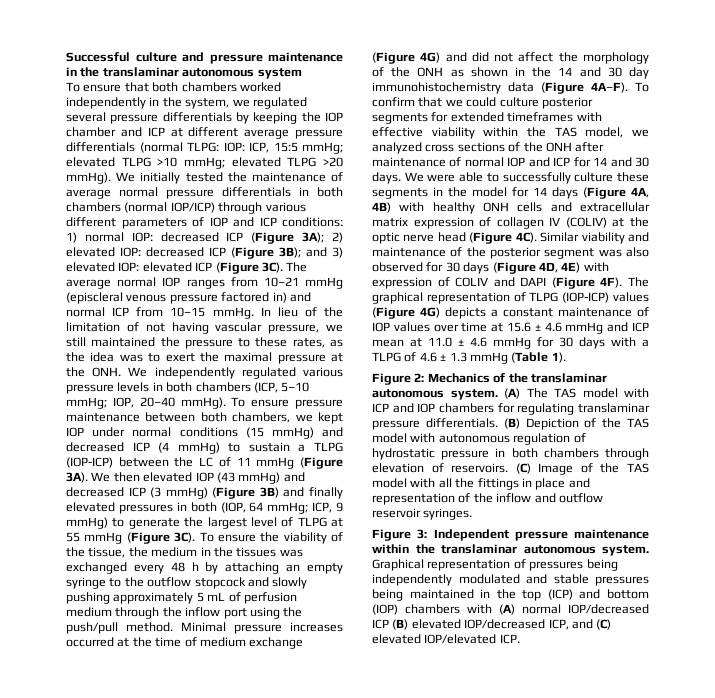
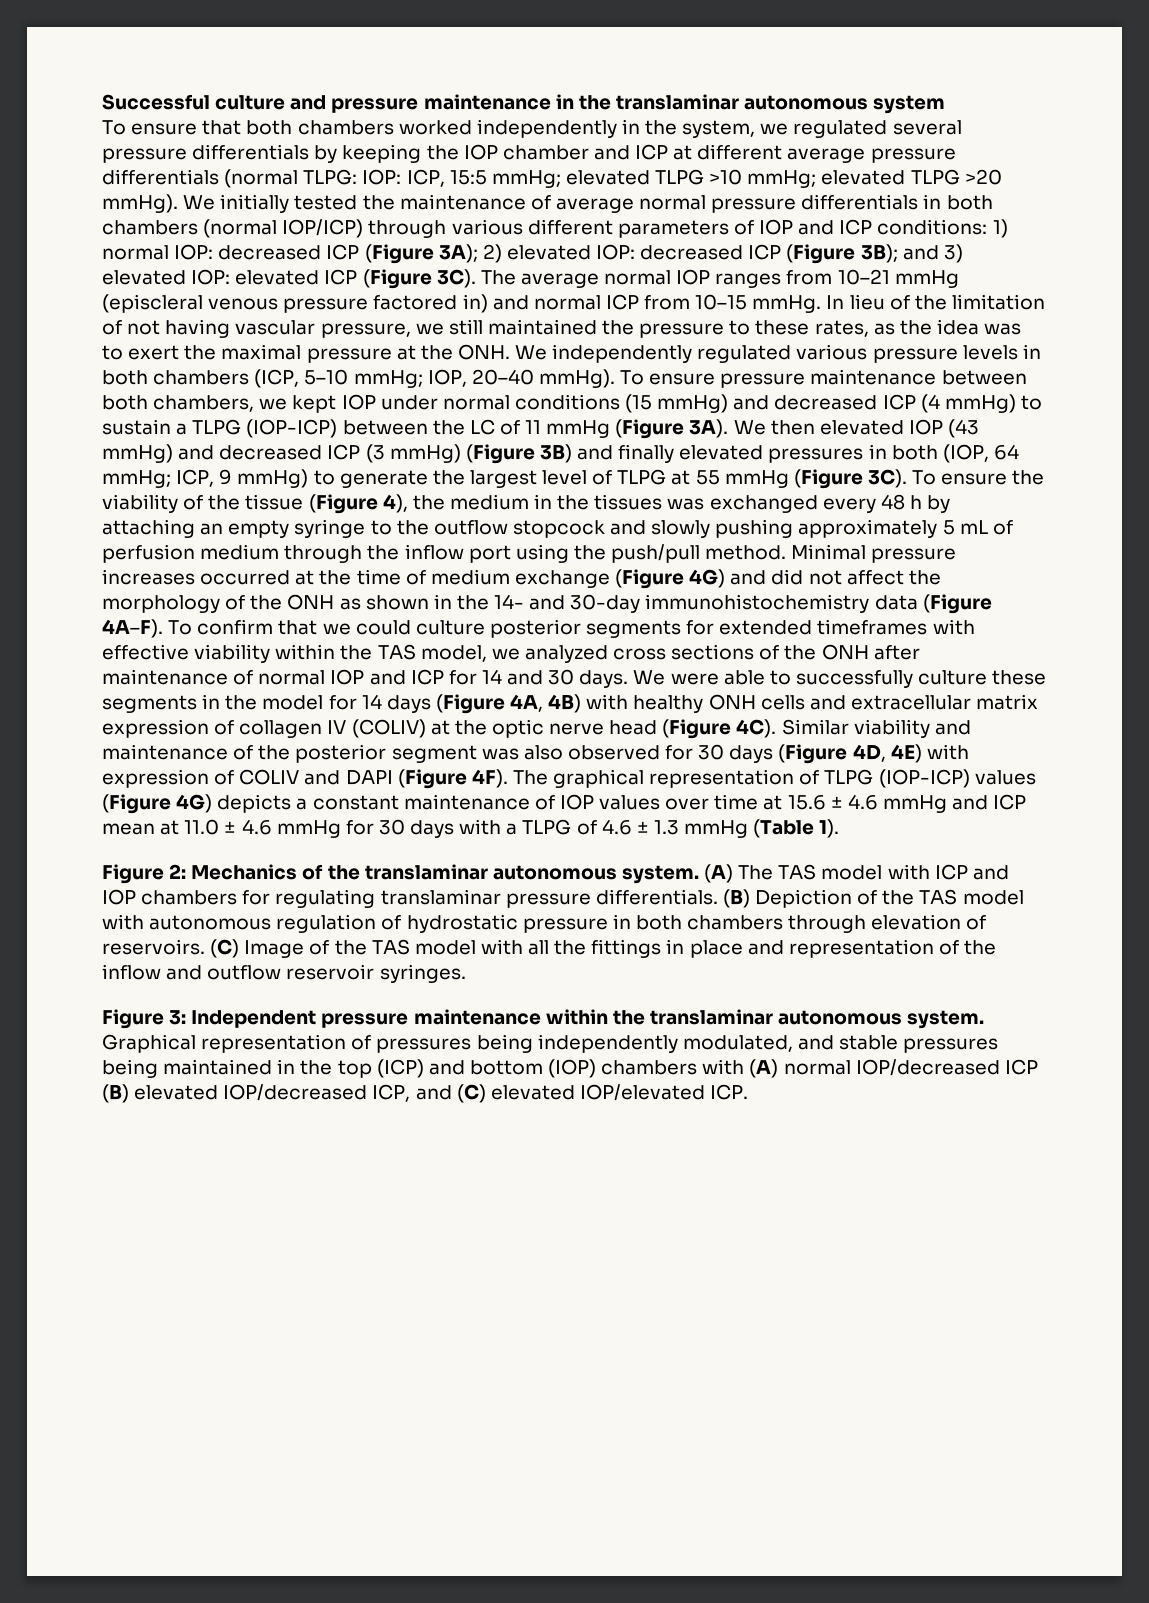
- To ensure the viability of the tissue, the medium in the tissues was exchanged every 48 h by attaching an empty syringe to the outflow stopcock and slowly pushing approximately 5 mL of perfusion medium through the inflow port using the push/pull method.
+ To ensure the viability of the tissue (Figure 4), the medium in the tissues was exchanged every 48 h by attaching an empty syringe to the outflow stopcock and slowly pushing approximately 5 mL of perfusion medium through the inflow port using the push/pull method.
- Minimal pressure increases occurred at the time of medium exchange (Figure 4G) and did not affect the morphology of the ONH as shown in the 14 and 30 day immunohistochemistry data (Figure 4A–F).
+ Minimal pressure increases occurred at the time of medium exchange (Figure 4G) and did not affect the morphology of the ONH as shown in the 14- and 30-day immunohistochemistry data (Figure 4A–F).
- Graphical representation of pressures being independently modulated and stable pressures being maintained in the top (ICP) and bottom (IOP) chambers with (A) normal IOP/decreased ICP (B) elevated IOP/decreased ICP, and (C) elevated IOP/elevated ICP.
+ Graphical representation of pressures being independently modulated, and stable pressures being maintained in the top (ICP) and bottom (IOP) chambers with (A) normal IOP/decreased ICP (B) elevated IOP/decreased ICP, and (C) elevated IOP/elevated ICP.

